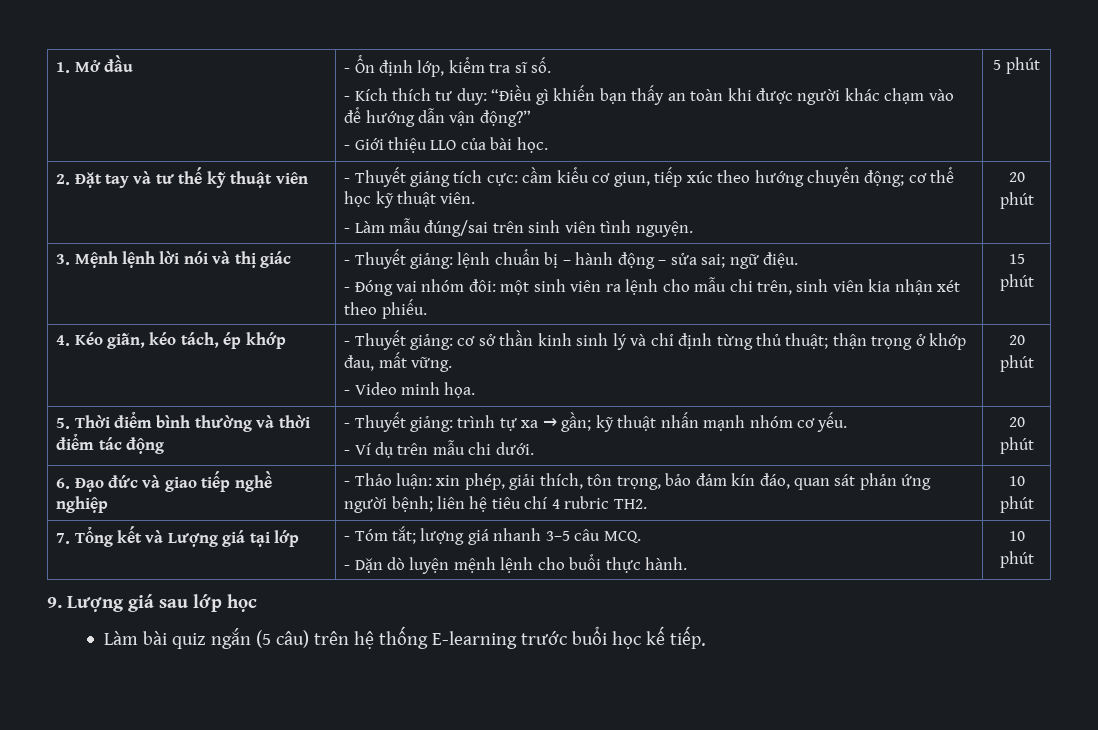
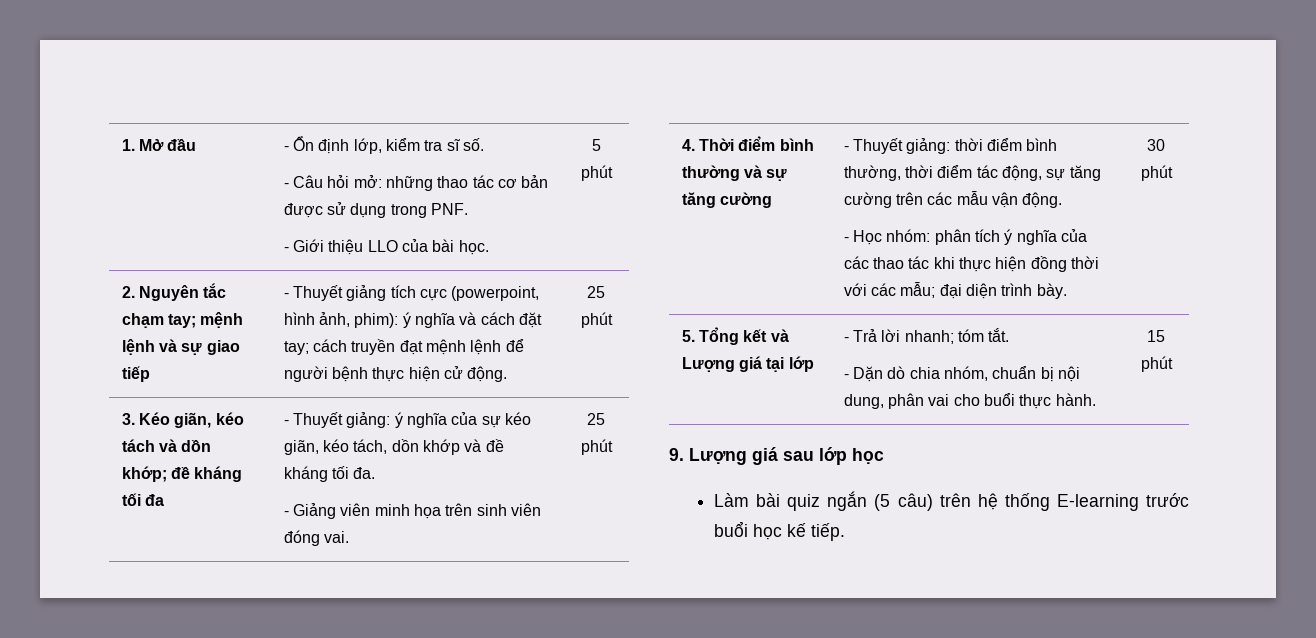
- - Kích thích tư duy: “Điều gì khiến bạn thấy an toàn khi được người khác chạm vào để hướng dẫn vận động?”
+ - Câu hỏi mở: những thao tác cơ bản được sử dụng trong PNF.
- 2. Đặt tay và tư thế kỹ thuật viên | - Thuyết giảng tích cực: cầm kiểu cơ giun, tiếp xúc theo hướng chuyển động; cơ thể học kỹ thuật viên.
- - Làm mẫu đúng/sai trên sinh viên tình nguyện. | 20 phút
- 3. Mệnh lệnh lời nói và thị giác | - Thuyết giảng: lệnh chuẩn bị – hành động – sửa sai; ngữ điệu.
- - Đóng vai nhóm đôi: một sinh viên ra lệnh cho mẫu chi trên, sinh viên kia nhận xét theo phiếu. | 15 phút
- 4. Kéo giãn, kéo tách, ép khớp | - Thuyết giảng: cơ sở thần kinh sinh lý và chỉ định từng thủ thuật; thận trọng ở khớp đau, mất vững.
- - Video minh họa. | 20 phút
- 5. Thời điểm bình thường và thời điểm tác động | - Thuyết giảng: trình tự xa → gần; kỹ thuật nhấn mạnh nhóm cơ yếu.
- - Ví dụ trên mẫu chi dưới. | 20 phút
- 6. Đạo đức và giao tiếp nghề nghiệp | - Thảo luận: xin phép, giải thích, tôn trọng, bảo đảm kín đáo, quan sát phản ứng người bệnh; liên hệ tiêu chí 4 rubric TH2. | 10 phút
- 7. Tổng kết và Lượng giá tại lớp | - Tóm tắt; lượng giá nhanh 3–5 câu MCQ.
- - Dặn dò luyện mệnh lệnh cho buổi thực hành. | 10 phút
+ 2. Nguyên tắc chạm tay; mệnh lệnh và sự giao tiếp | - Thuyết giảng tích cực (powerpoint, hình ảnh, phim): ý nghĩa và cách đặt tay; cách truyền đạt mệnh lệnh để người bệnh thực hiện cử động. | 25 phút
+ 3. Kéo giãn, kéo tách và dồn khớp; đề kháng tối đa | - Thuyết giảng: ý nghĩa của sự kéo giãn, kéo tách, dồn khớp và đề kháng tối đa.
+ - Giảng viên minh họa trên sinh viên đóng vai. | 25 phút
+ 4. Thời điểm bình thường và sự tăng cường | - Thuyết giảng: thời điểm bình thường, thời điểm tác động, sự tăng cường trên các mẫu vận động.
+ - Học nhóm: phân tích ý nghĩa của các thao tác khi thực hiện đồng thời với các mẫu; đại diện trình bày. | 30 phút
+ 5. Tổng kết và Lượng giá tại lớp | - Trả lời nhanh; tóm tắt.
+ - Dặn dò chia nhóm, chuẩn bị nội dung, phân vai cho buổi thực hành. | 15 phút

